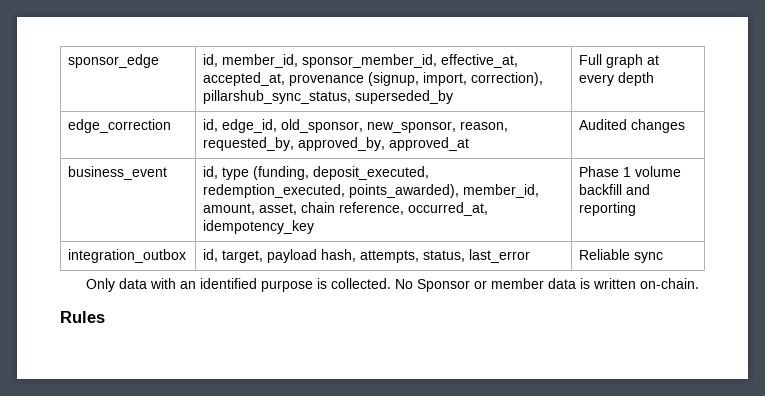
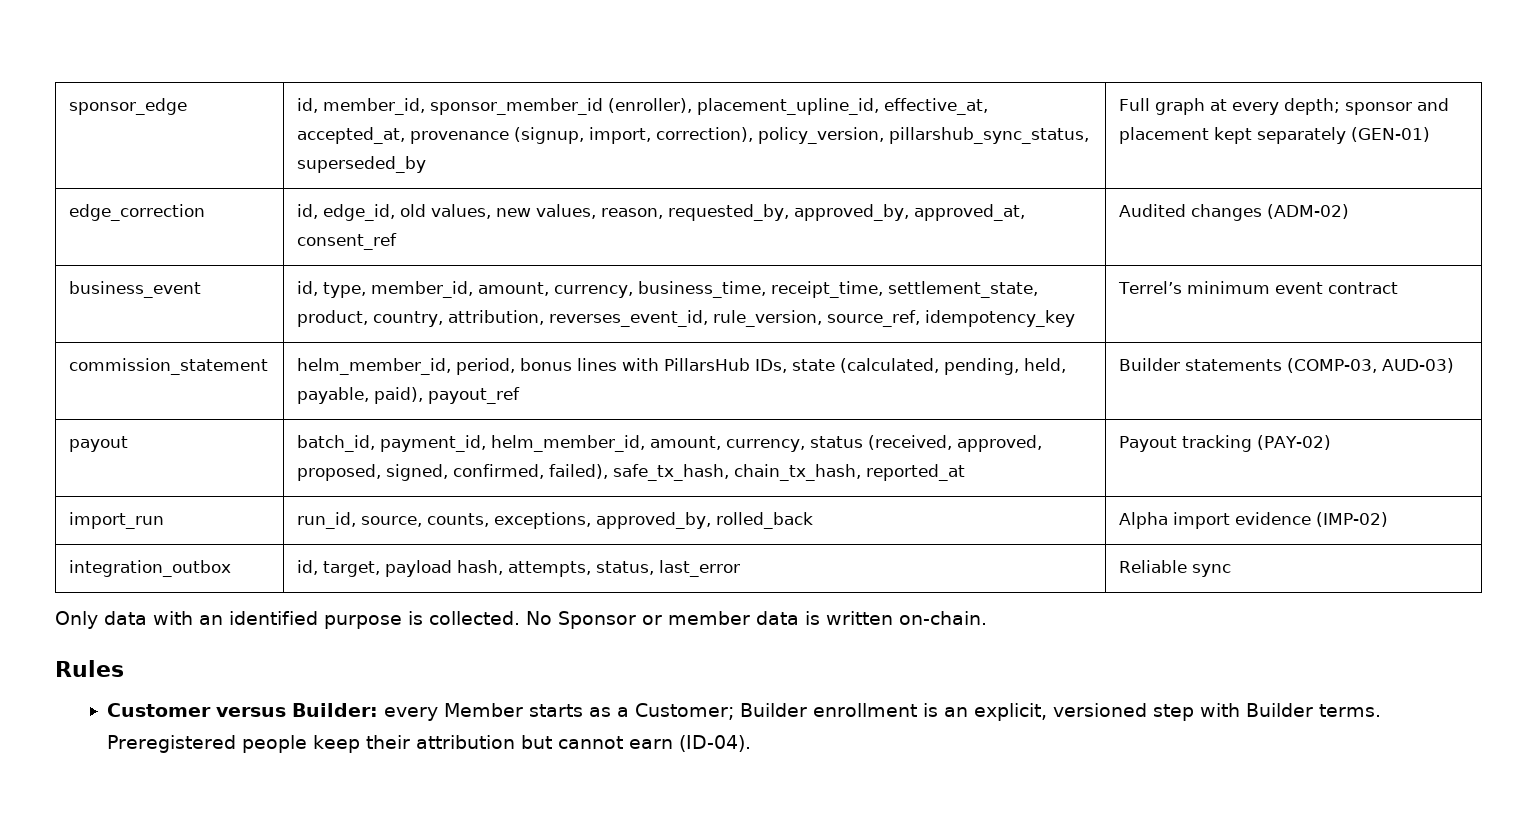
- sponsor_edge | id, member_id, sponsor_member_id, effective_at, accepted_at, provenance (signup, import, correction), pillarshub_sync_status, superseded_by | Full graph at every depth
+ sponsor_edge | id, member_id, sponsor_member_id (enroller), placement_upline_id, effective_at, accepted_at, provenance (signup, import, correction), policy_version, pillarshub_sync_status, superseded_by | Full graph at every depth; sponsor and placement kept separately (GEN-01)
- edge_correction | id, edge_id, old_sponsor, new_sponsor, reason, requested_by, approved_by, approved_at | Audited changes
+ edge_correction | id, edge_id, old values, new values, reason, requested_by, approved_by, approved_at, consent_ref | Audited changes (ADM-02)
- business_event | id, type (funding, deposit_executed, redemption_executed, points_awarded), member_id, amount, asset, chain reference, occurred_at, idempotency_key | Phase 1 volume backfill and reporting
+ business_event | id, type, member_id, amount, currency, business_time, receipt_time, settlement_state, product, country, attribution, reverses_event_id, rule_version, source_ref, idempotency_key | Terrel’s minimum event contract
+ commission_statement | helm_member_id, period, bonus lines with PillarsHub IDs, state (calculated, pending, held, payable, paid), payout_ref | Builder statements (COMP-03, AUD-03)
+ payout | batch_id, payment_id, helm_member_id, amount, currency, status (received, approved, proposed, signed, confirmed, failed), safe_tx_hash, chain_tx_hash, reported_at | Payout tracking (PAY-02)
+ import_run | run_id, source, counts, exceptions, approved_by, rolled_back | Alpha import evidence (IMP-02)
+ Customer versus Builder: every Member starts as a Customer; Builder enrollment is an explicit, versioned step with Builder terms. Preregistered people keep their attribution but cannot earn (ID-04).

